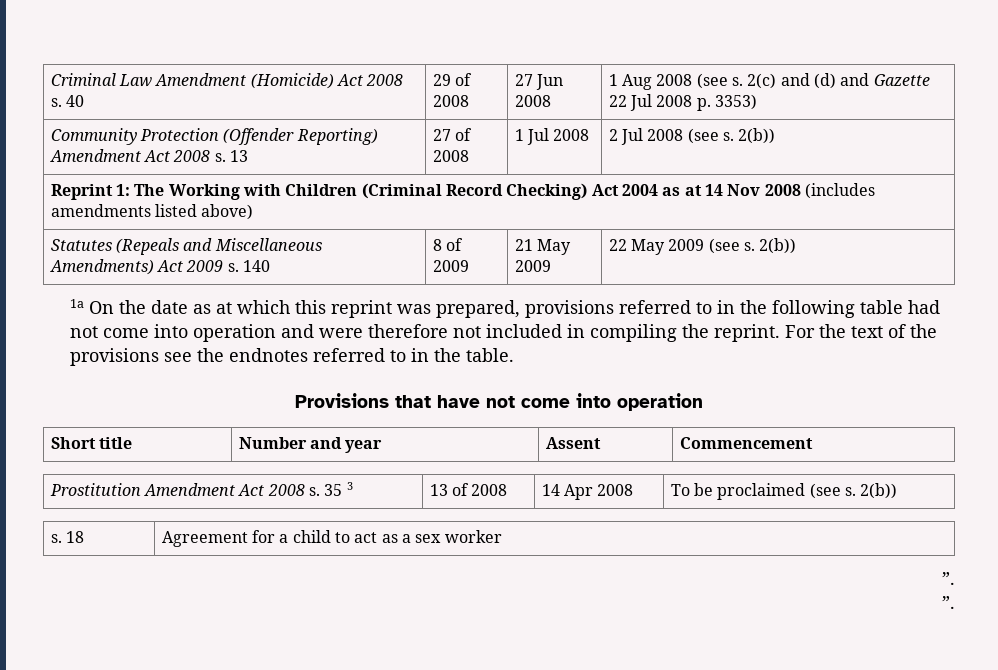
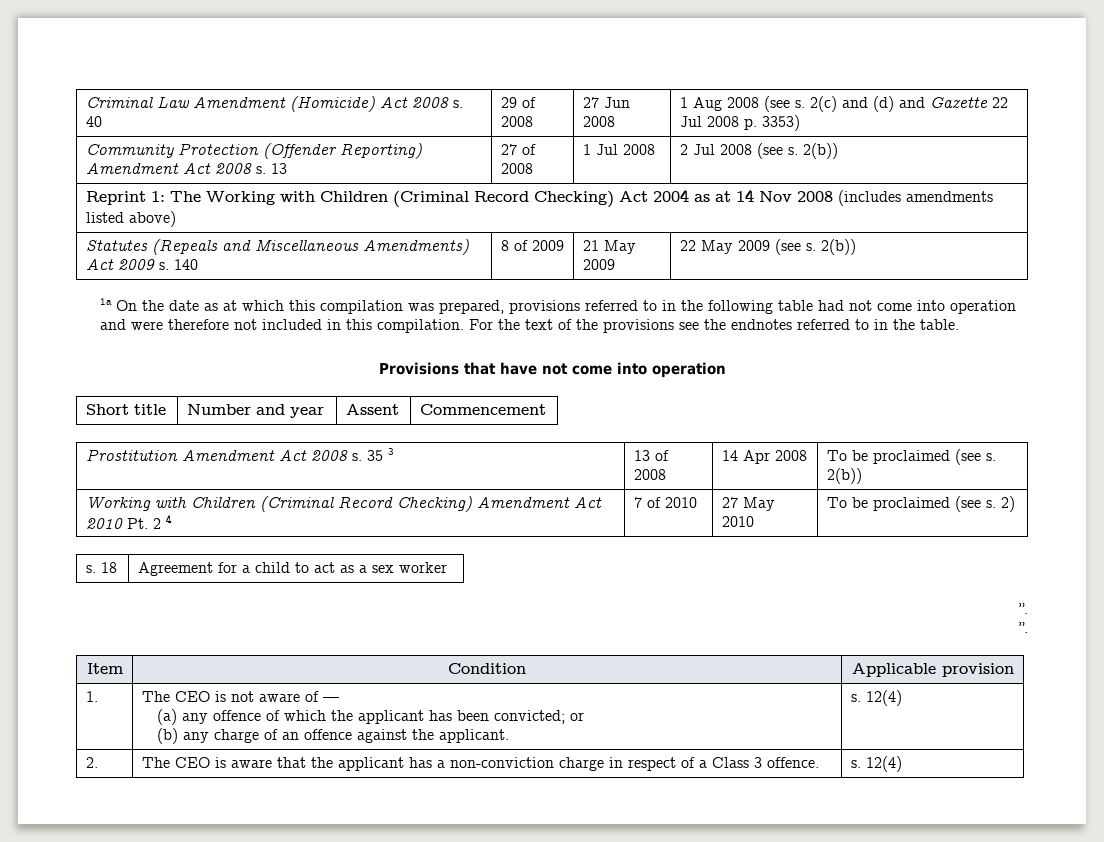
- 1a On the date as at which this reprint was prepared, provisions referred to in the following table had not come into operation and were therefore not included in compiling the reprint.
+ 1a On the date as at which this compilation was prepared, provisions referred to in the following table had not come into operation and were therefore not included in this compilation.
+ Working with Children (Criminal Record Checking) Amendment Act 2010 Pt. 2 4 | 7 of 2010 | 27 May 2010 | To be proclaimed (see s. 2)
+ Item | Condition | Applicable provision
+ 1. | The CEO is not aware of —
+ (a) any offence of which the applicant has been convicted; or
+ (b) any charge of an offence against the applicant. | s. 12(4)
+ 2. | The CEO is aware that the applicant has a non-conviction charge in respect of a Class 3 offence. | s. 12(4)

